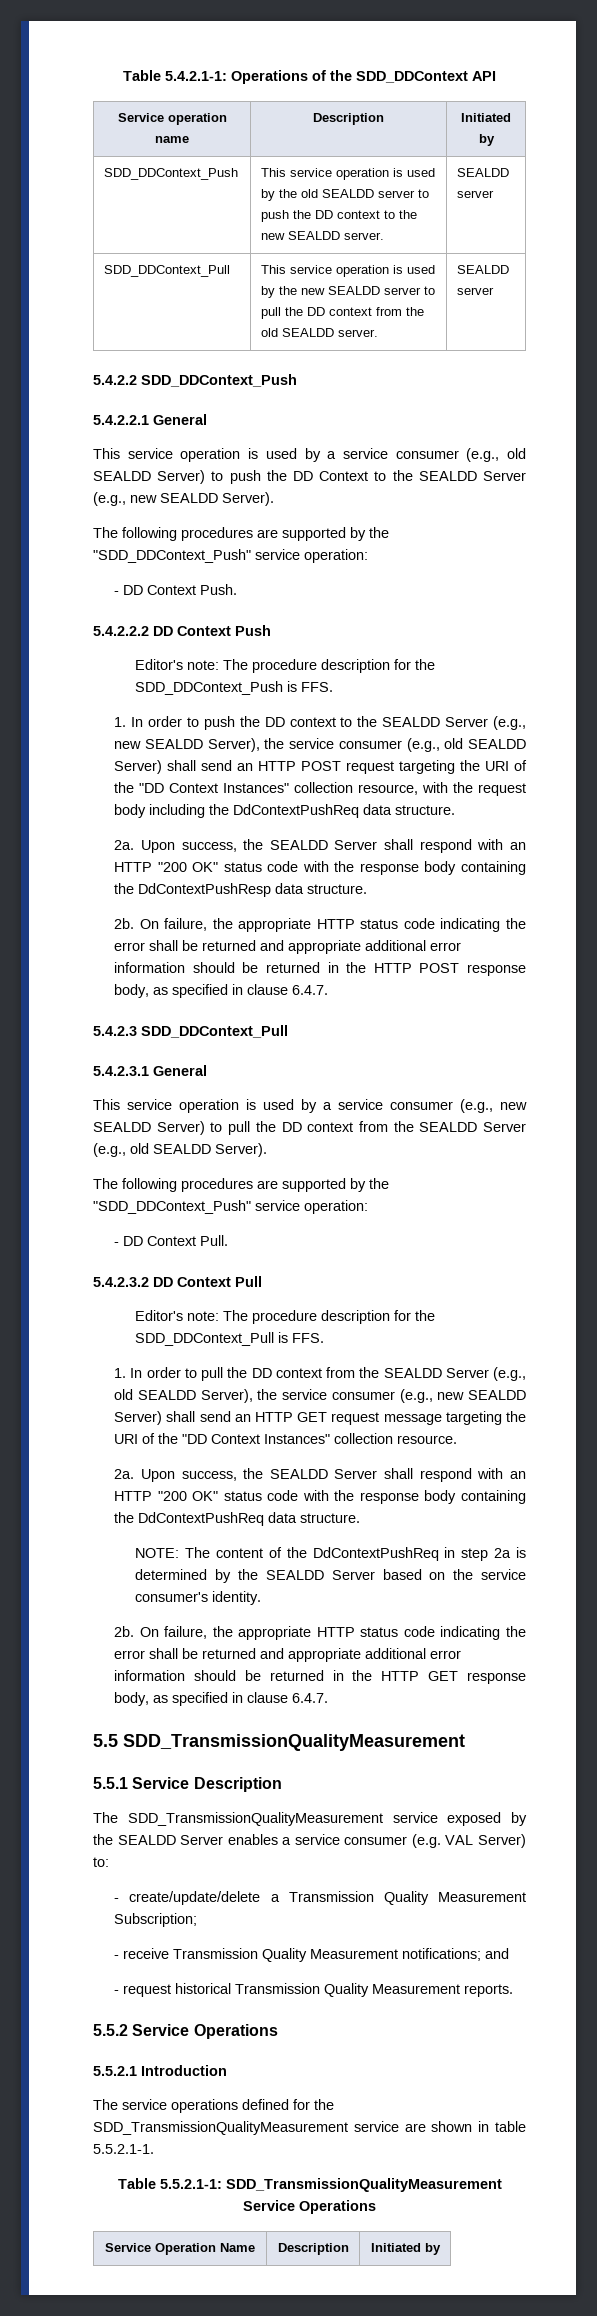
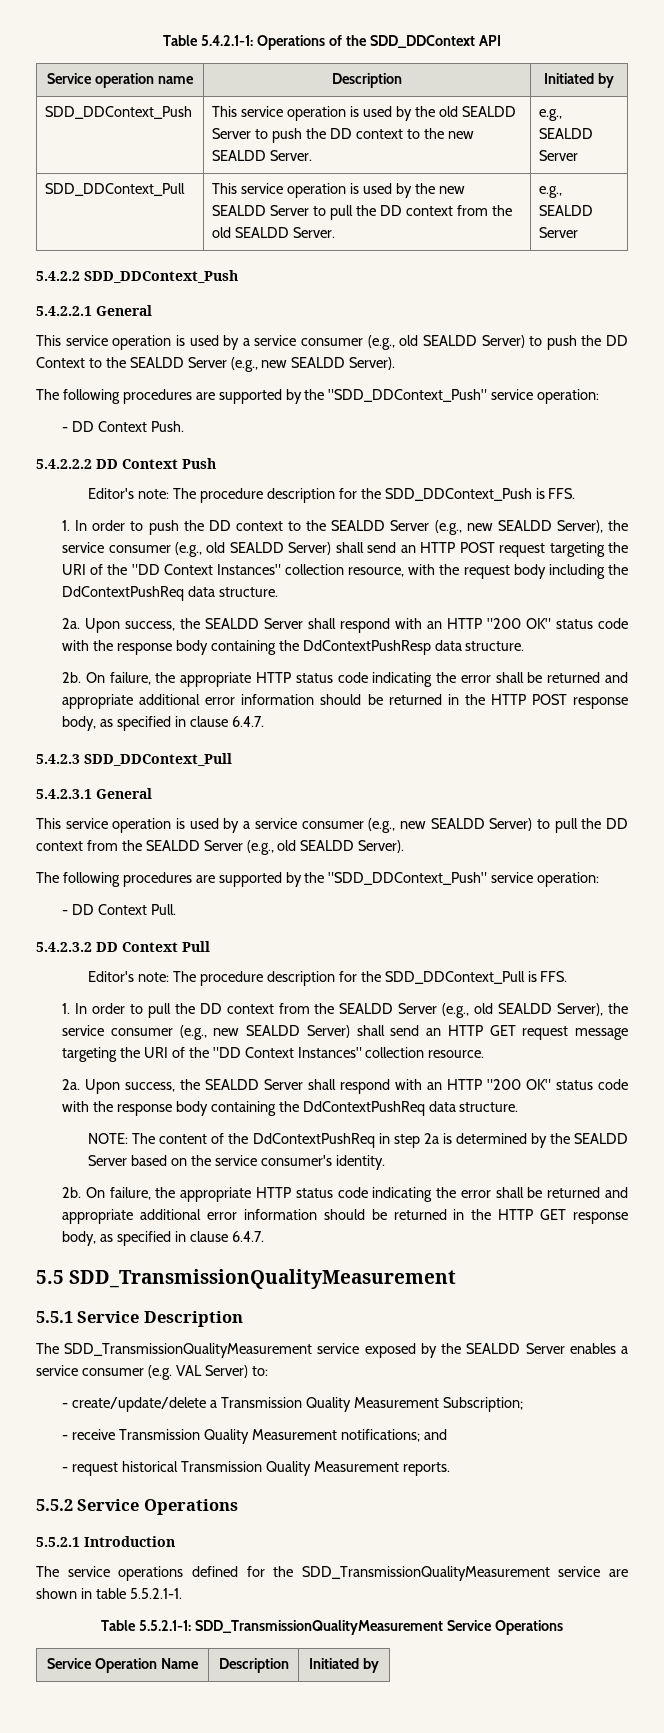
- SDD_DDContext_Push | This service operation is used by the old SEALDD server to push the DD context to the new SEALDD server. | SEALDD server
+ SDD_DDContext_Push | This service operation is used by the old SEALDD Server to push the DD context to the new SEALDD Server. | e.g., SEALDD Server
- SDD_DDContext_Pull | This service operation is used by the new SEALDD server to pull the DD context from the old SEALDD server. | SEALDD server
+ SDD_DDContext_Pull | This service operation is used by the new SEALDD Server to pull the DD context from the old SEALDD Server. | e.g., SEALDD Server

